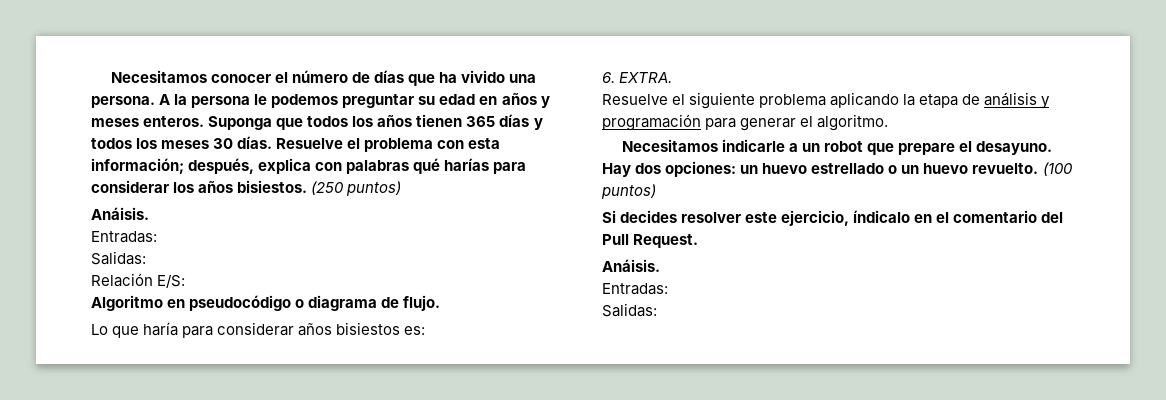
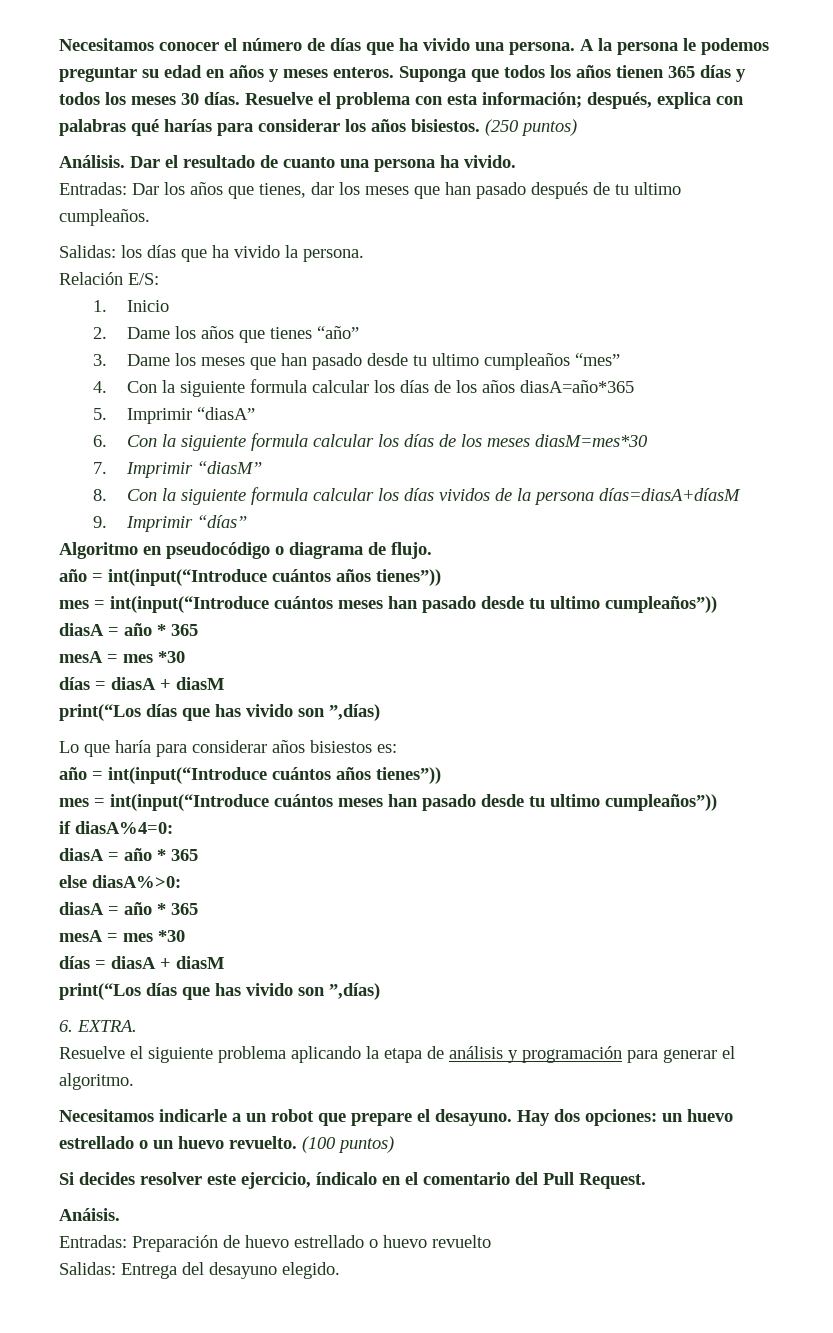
  (250 puntos)
- Anáisis.
- Entradas:
- Salidas:
+ Análisis. Dar el resultado de cuanto una persona ha vivido.
+ Entradas: Dar los años que tienes, dar los meses que han pasado después de tu ultimo cumpleaños.
+ Salidas: los días que ha vivido la persona.
  Relación E/S:
+ 1. Inicio
+ 2. Dame los años que tienes “año”
+ 3. Dame los meses que han pasado desde tu ultimo cumpleaños “mes”
+ 4. Con la siguiente formula calcular los días de los años diasA=año*365
+ 5. Imprimir “diasA”
+ 6. Con la siguiente formula calcular los días de los meses diasM=mes*30
+ 7. Imprimir “diasM”
+ 8. Con la siguiente formula calcular los días vividos de la persona días=diasA+díasM
+ 9. Imprimir “días”
  Algoritmo en pseudocódigo o diagrama de flujo.
+ año = int(input(“Introduce cuántos años tienes”))
+ mes = int(input(“Introduce cuántos meses han pasado desde tu ultimo cumpleaños”))
+ diasA = año * 365
+ mesA = mes *30
+ días = diasA + diasM
+ print(“Los días que has vivido son ”,días)
  Lo que haría para considerar años bisiestos es:
+ año = int(input(“Introduce cuántos años tienes”))
+ mes = int(input(“Introduce cuántos meses han pasado desde tu ultimo cumpleaños”))
+ if diasA%4=0:
+ diasA = año * 365
+ else diasA%>0:
+ diasA = año * 365
+ mesA = mes *30
+ días = diasA + diasM
+ print(“Los días que has vivido son ”,días)
  Si decides resolver este ejercicio, índicalo en el comentario del Pull Request.
  Anáisis.
- Entradas:
- Salidas:
+ Entradas: Preparación de huevo estrellado o huevo revuelto
+ Salidas: Entrega del desayuno elegido.

